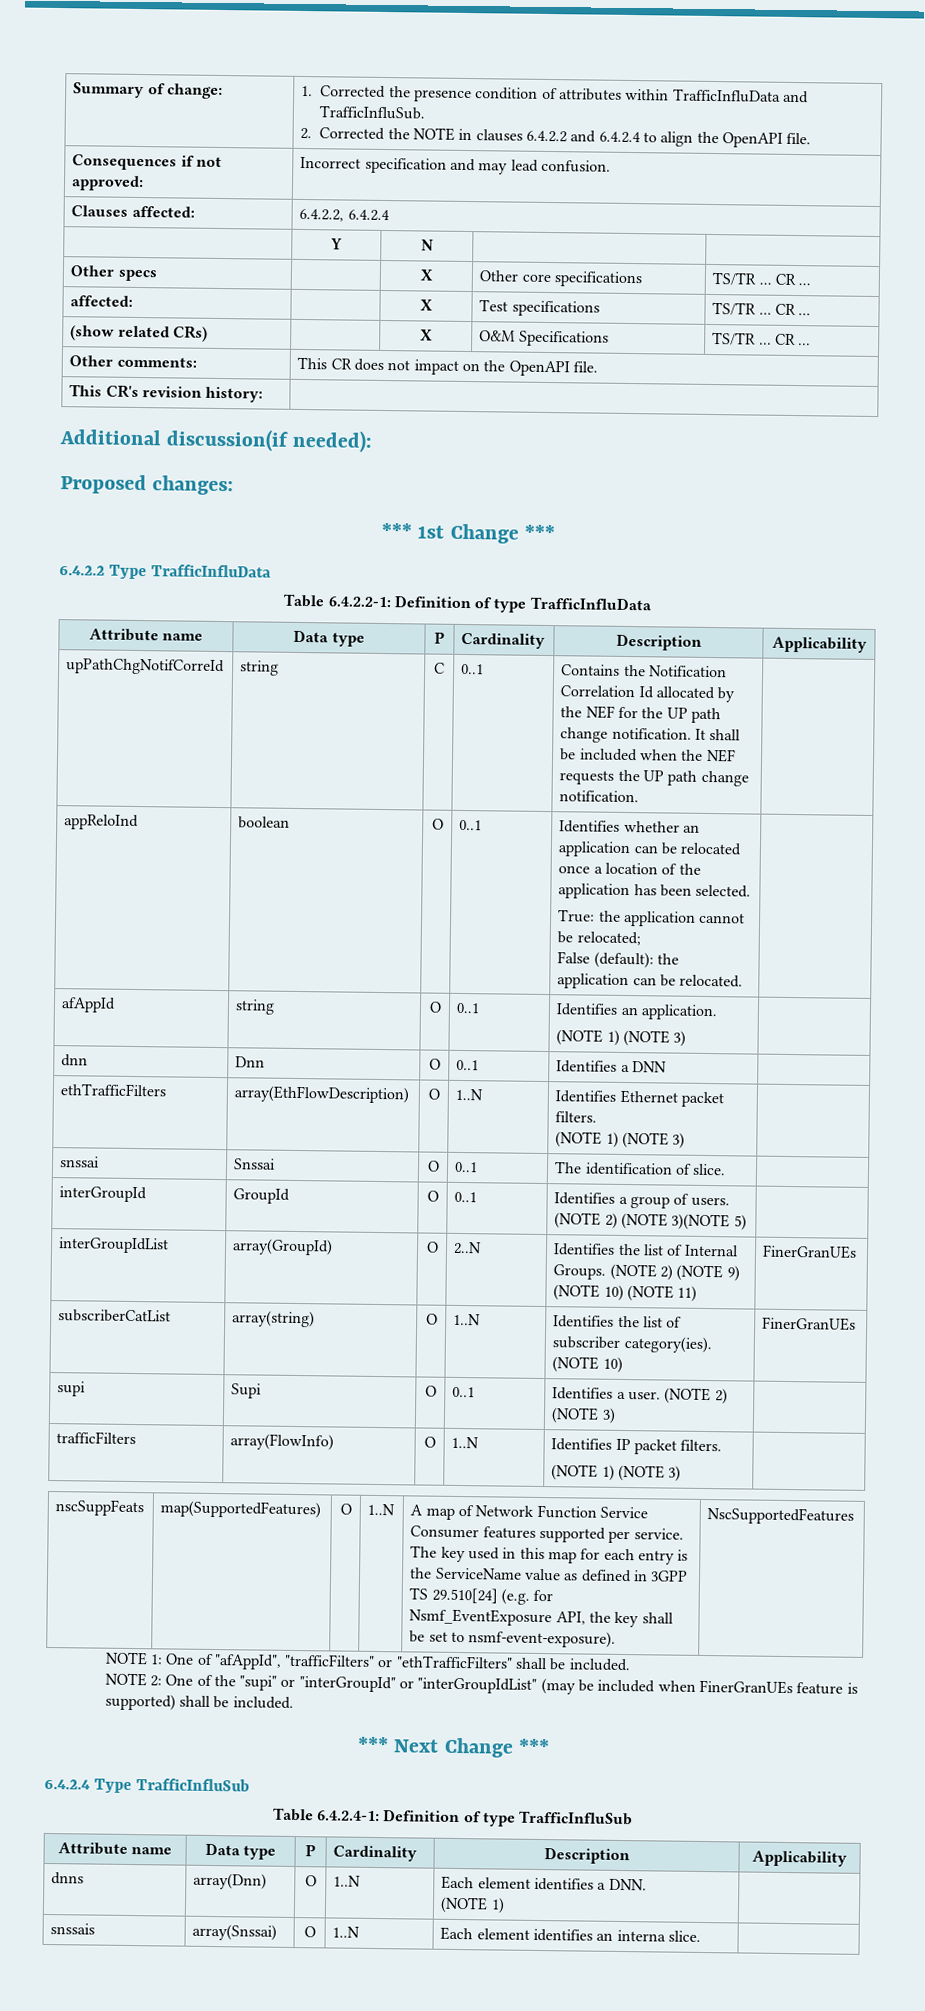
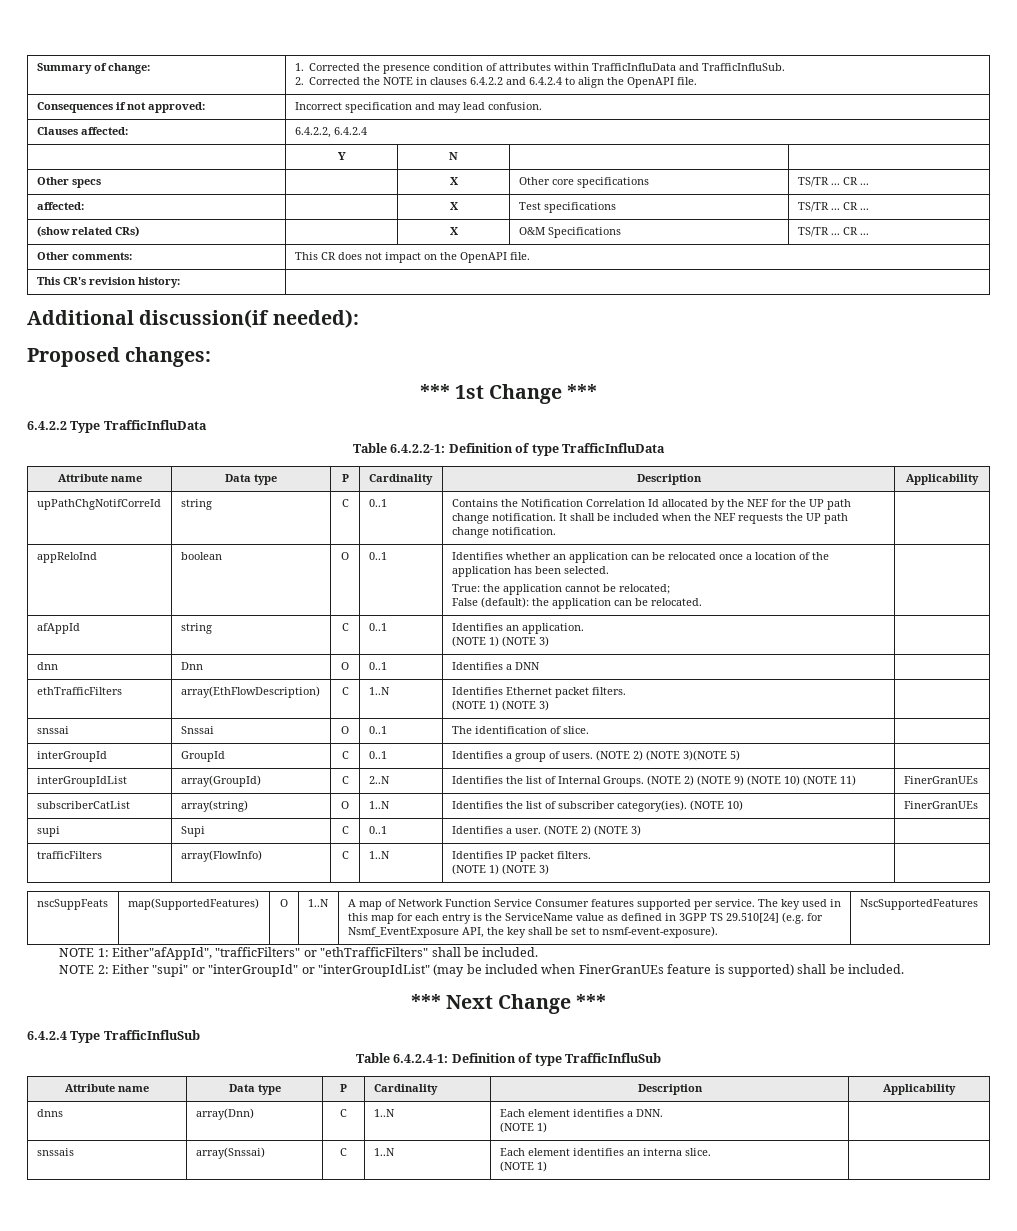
- afAppId | string | O | 0..1 | Identifies an application.
+ afAppId | string | C | 0..1 | Identifies an application.
- ethTrafficFilters | array(EthFlowDescription) | O | 1..N | Identifies Ethernet packet filters.
+ ethTrafficFilters | array(EthFlowDescription) | C | 1..N | Identifies Ethernet packet filters.
- interGroupId | GroupId | O | 0..1 | Identifies a group of users. (NOTE 2) (NOTE 3)(NOTE 5) |
+ interGroupId | GroupId | C | 0..1 | Identifies a group of users. (NOTE 2) (NOTE 3)(NOTE 5) |
- interGroupIdList | array(GroupId) | O | 2..N | Identifies the list of Internal Groups. (NOTE 2) (NOTE 9) (NOTE 10) (NOTE 11) | FinerGranUEs
+ interGroupIdList | array(GroupId) | C | 2..N | Identifies the list of Internal Groups. (NOTE 2) (NOTE 9) (NOTE 10) (NOTE 11) | FinerGranUEs
- supi | Supi | O | 0..1 | Identifies a user. (NOTE 2) (NOTE 3) |
+ supi | Supi | C | 0..1 | Identifies a user. (NOTE 2) (NOTE 3) |
- trafficFilters | array(FlowInfo) | O | 1..N | Identifies IP packet filters.
+ trafficFilters | array(FlowInfo) | C | 1..N | Identifies IP packet filters.
- NOTE 1: One of "afAppId", "trafficFilters" or "ethTrafficFilters" shall be included.
+ NOTE 1: Either"afAppId", "trafficFilters" or "ethTrafficFilters" shall be included.
- NOTE 2: One of the "supi" or "interGroupId" or "interGroupIdList" (may be included when FinerGranUEs feature is supported) shall be included.
+ NOTE 2: Either "supi" or "interGroupId" or "interGroupIdList" (may be included when FinerGranUEs feature is supported) shall be included.
- dnns | array(Dnn) | O | 1..N | Each element identifies a DNN.
+ dnns | array(Dnn) | C | 1..N | Each element identifies a DNN.
- snssais | array(Snssai) | O | 1..N | Each element identifies an interna slice. |
+ snssais | array(Snssai) | C | 1..N | Each element identifies an interna slice.
+ (NOTE 1) |

